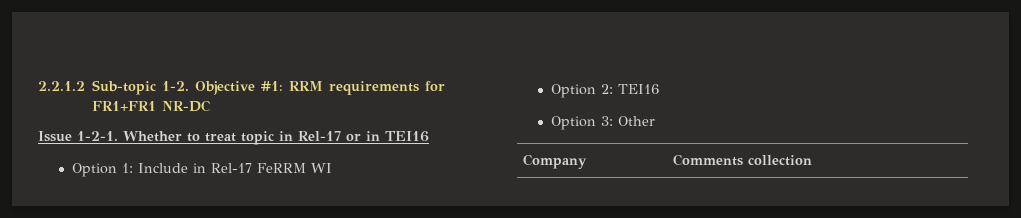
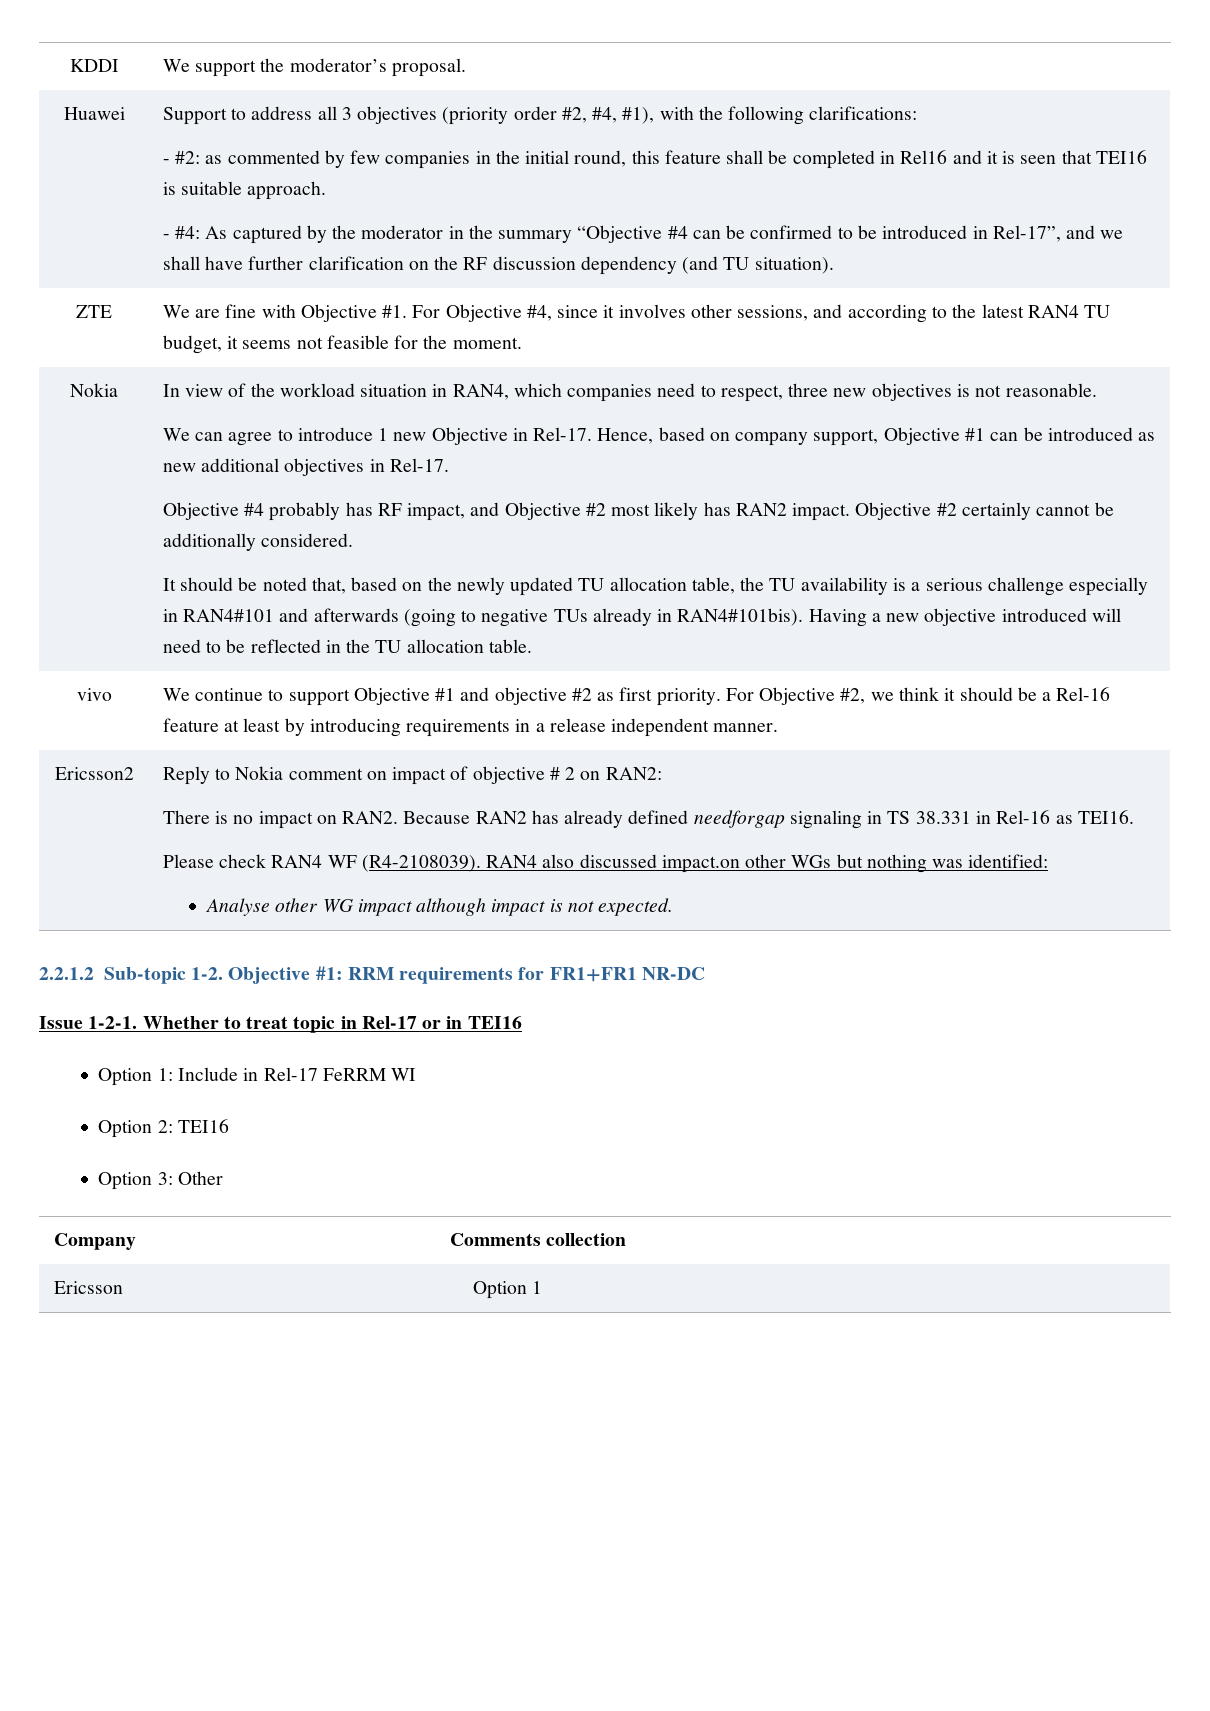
+ KDDI | We support the moderator’s proposal.
+ Huawei | Support to address all 3 objectives (priority order #2, #4, #1), with the following clarifications:
+ - #2: as commented by few companies in the initial round, this feature shall be completed in Rel16 and it is seen that TEI16 is suitable approach.
+ - #4: As captured by the moderator in the summary “Objective #4 can be confirmed to be introduced in Rel-17”, and we shall have further clarification on the RF discussion dependency (and TU situation).
+ ZTE | We are fine with Objective #1. For Objective #4, since it involves other sessions, and according to the latest RAN4 TU budget, it seems not feasible for the moment.
+ Nokia | In view of the workload situation in RAN4, which companies need to respect, three new objectives is not reasonable.
+ We can agree to introduce 1 new Objective in Rel-17. Hence, based on company support, Objective #1 can be introduced as new additional objectives in Rel-17.
+ Objective #4 probably has RF impact, and Objective #2 most likely has RAN2 impact. Objective #2 certainly cannot be additionally considered.
+ It should be noted that, based on the newly updated TU allocation table, the TU availability is a serious challenge especially in RAN4#101 and afterwards (going to negative TUs already in RAN4#101bis). Having a new objective introduced will need to be reflected in the TU allocation table.
+ vivo | We continue to support Objective #1 and objective #2 as first priority. For Objective #2, we think it should be a Rel-16 feature at least by introducing requirements in a release independent manner.
+ Ericsson2 | Reply to Nokia comment on impact of objective # 2 on RAN2:
+ There is no impact on RAN2. Because RAN2 has already defined needforgap signaling in TS 38.331 in Rel-16 as TEI16.
+ Please check RAN4 WF (R4-2108039). RAN4 also discussed impact.on other WGs but nothing was identified:
+ Analyse other WG impact although impact is not expected.
+ Ericsson | Option 1

